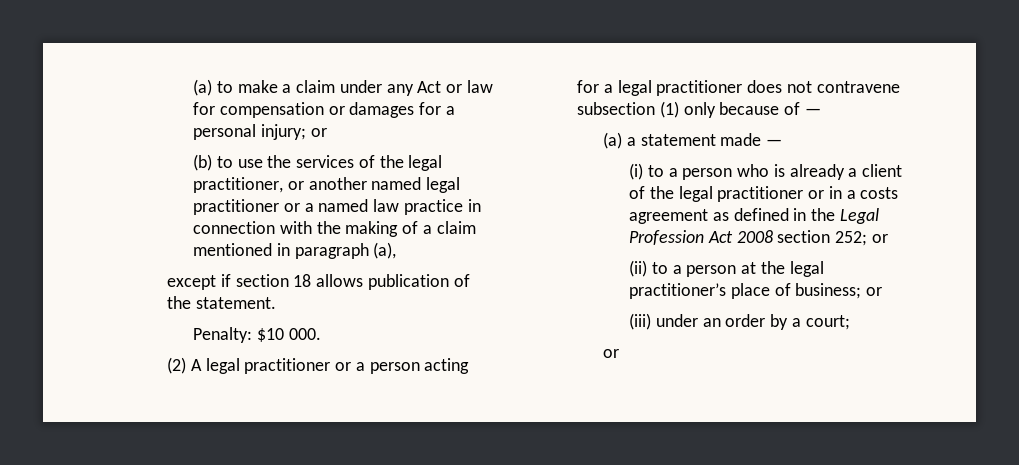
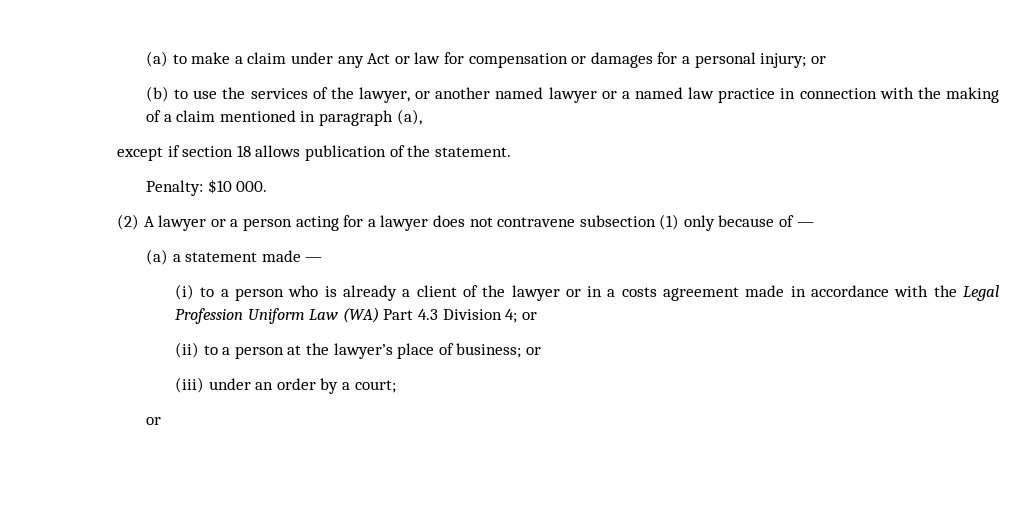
- (b) to use the services of the legal practitioner, or another named legal practitioner or a named law practice in connection with the making of a claim mentioned in paragraph (a),
+ (b) to use the services of the lawyer, or another named lawyer or a named law practice in connection with the making of a claim mentioned in paragraph (a),
- (2) A legal practitioner or a person acting for a legal practitioner does not contravene subsection (1) only because of —
+ (2) A lawyer or a person acting for a lawyer does not contravene subsection (1) only because of —
- (i) to a person who is already a client of the legal practitioner or in a costs agreement as defined in the Legal Profession Act 2008 section 252; or
+ (i) to a person who is already a client of the lawyer or in a costs agreement made in accordance with the Legal Profession Uniform Law (WA) Part 4.3 Division 4; or
- (ii) to a person at the legal practitioner’s place of business; or
+ (ii) to a person at the lawyer’s place of business; or

